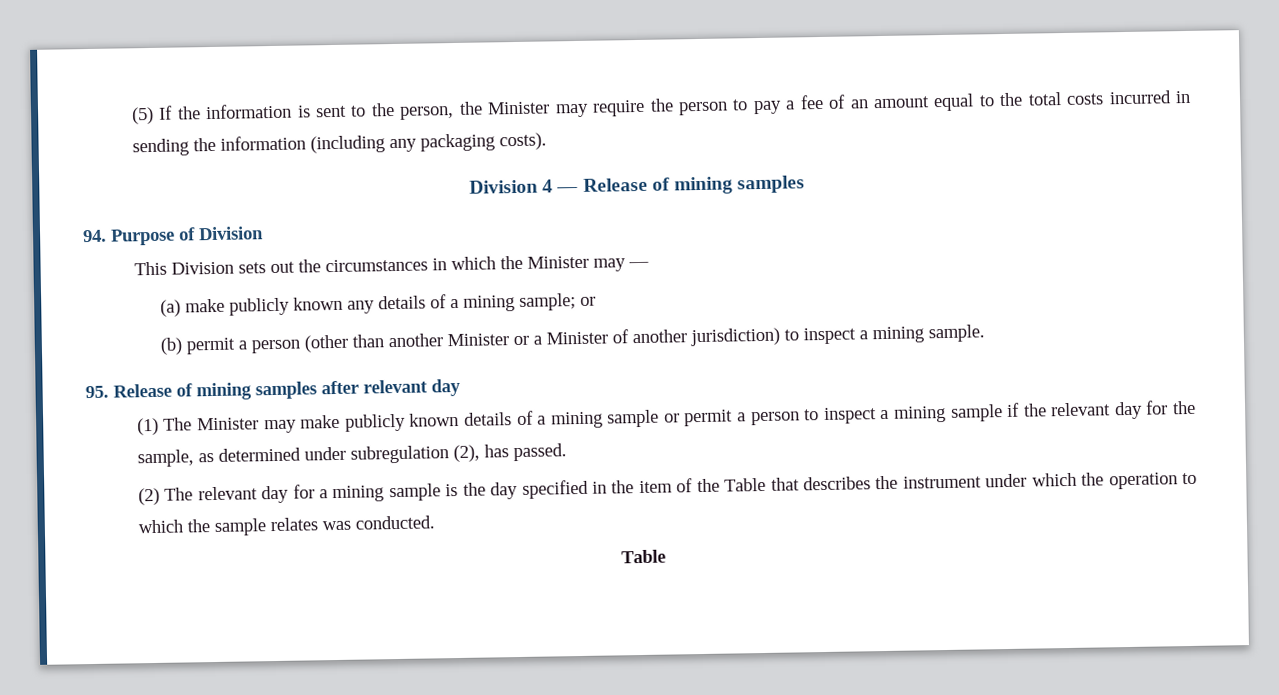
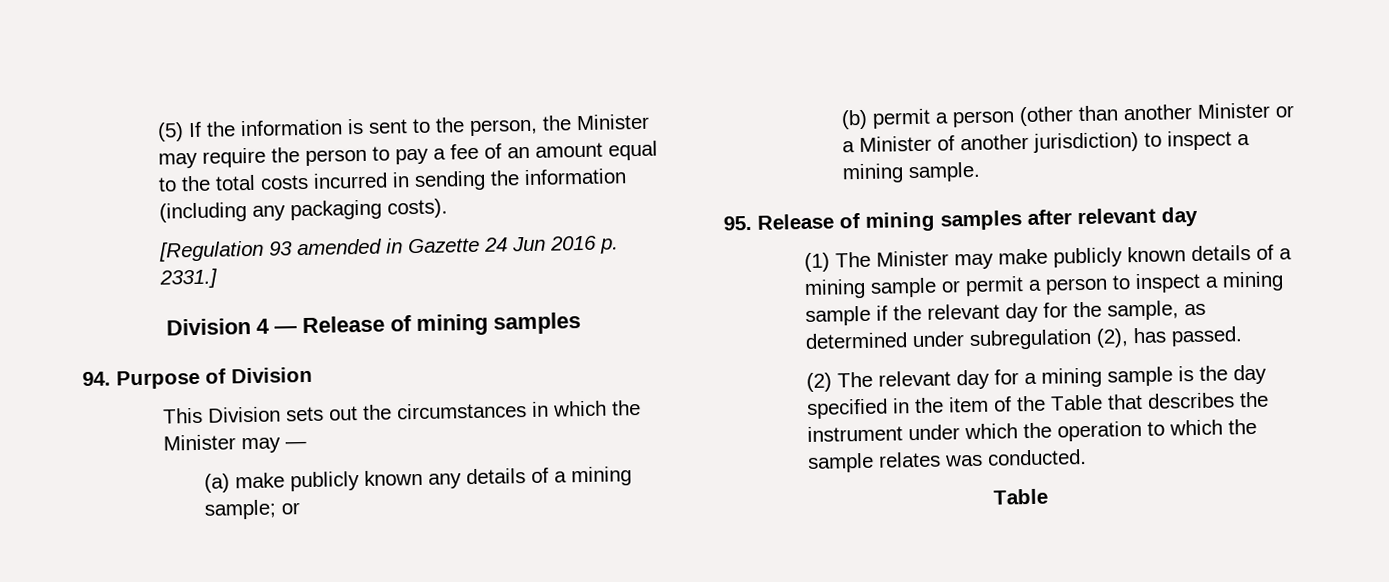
+ [Regulation 93 amended in Gazette 24 Jun 2016 p. 2331.]

